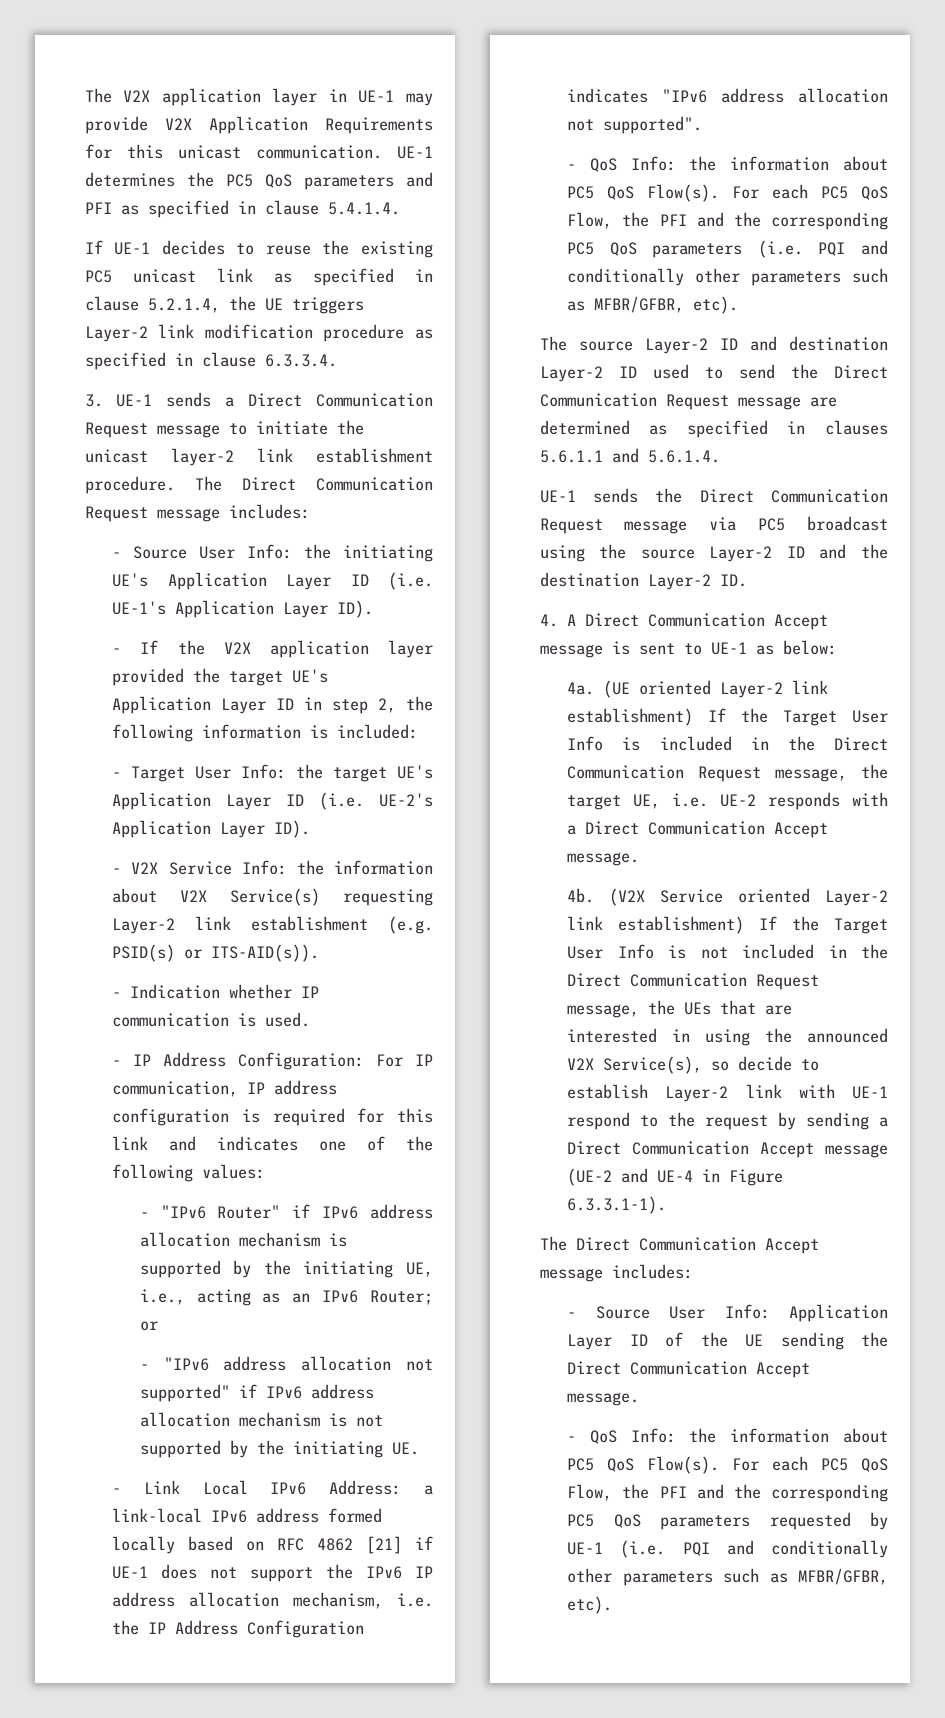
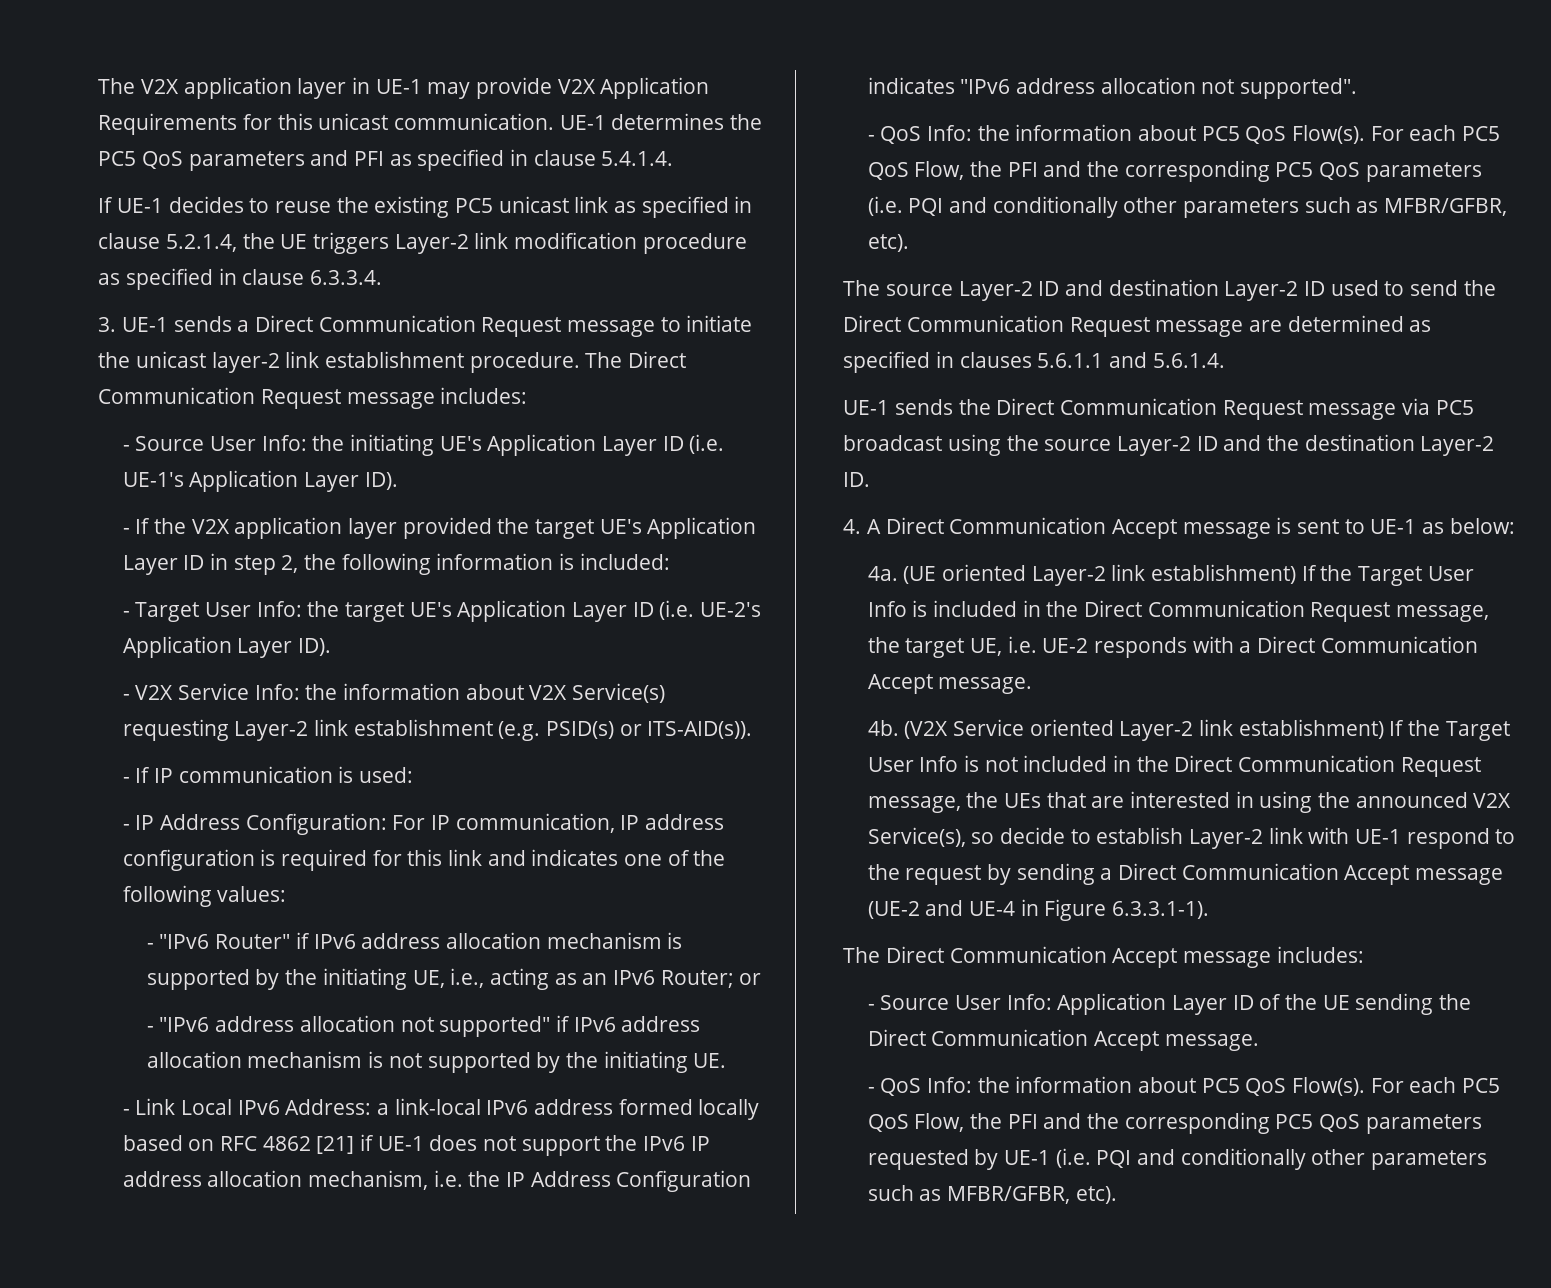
- - Indication whether IP communication is used.
+ - If IP communication is used:

